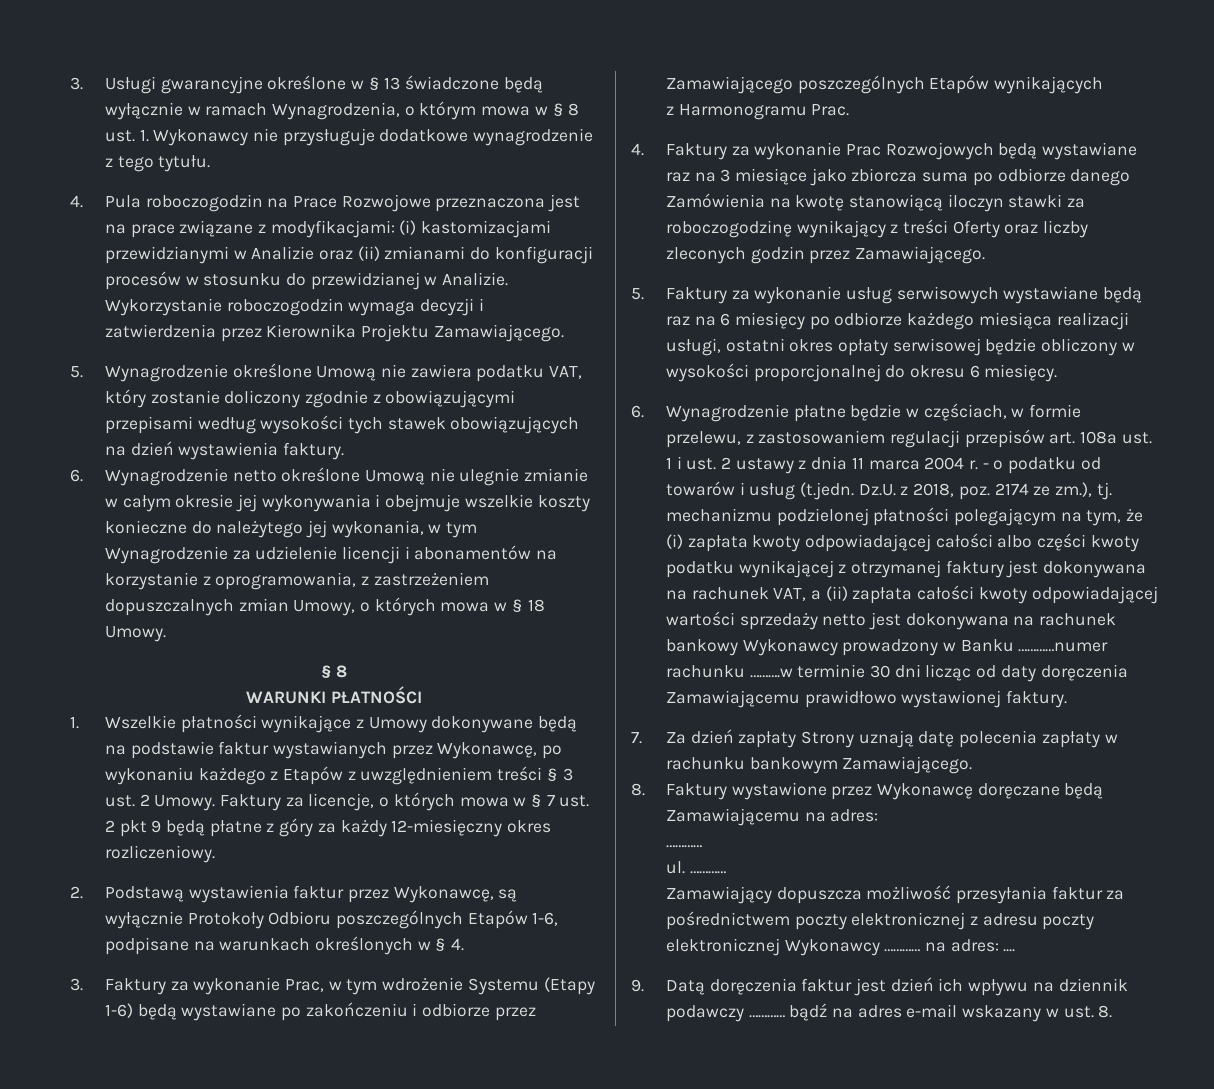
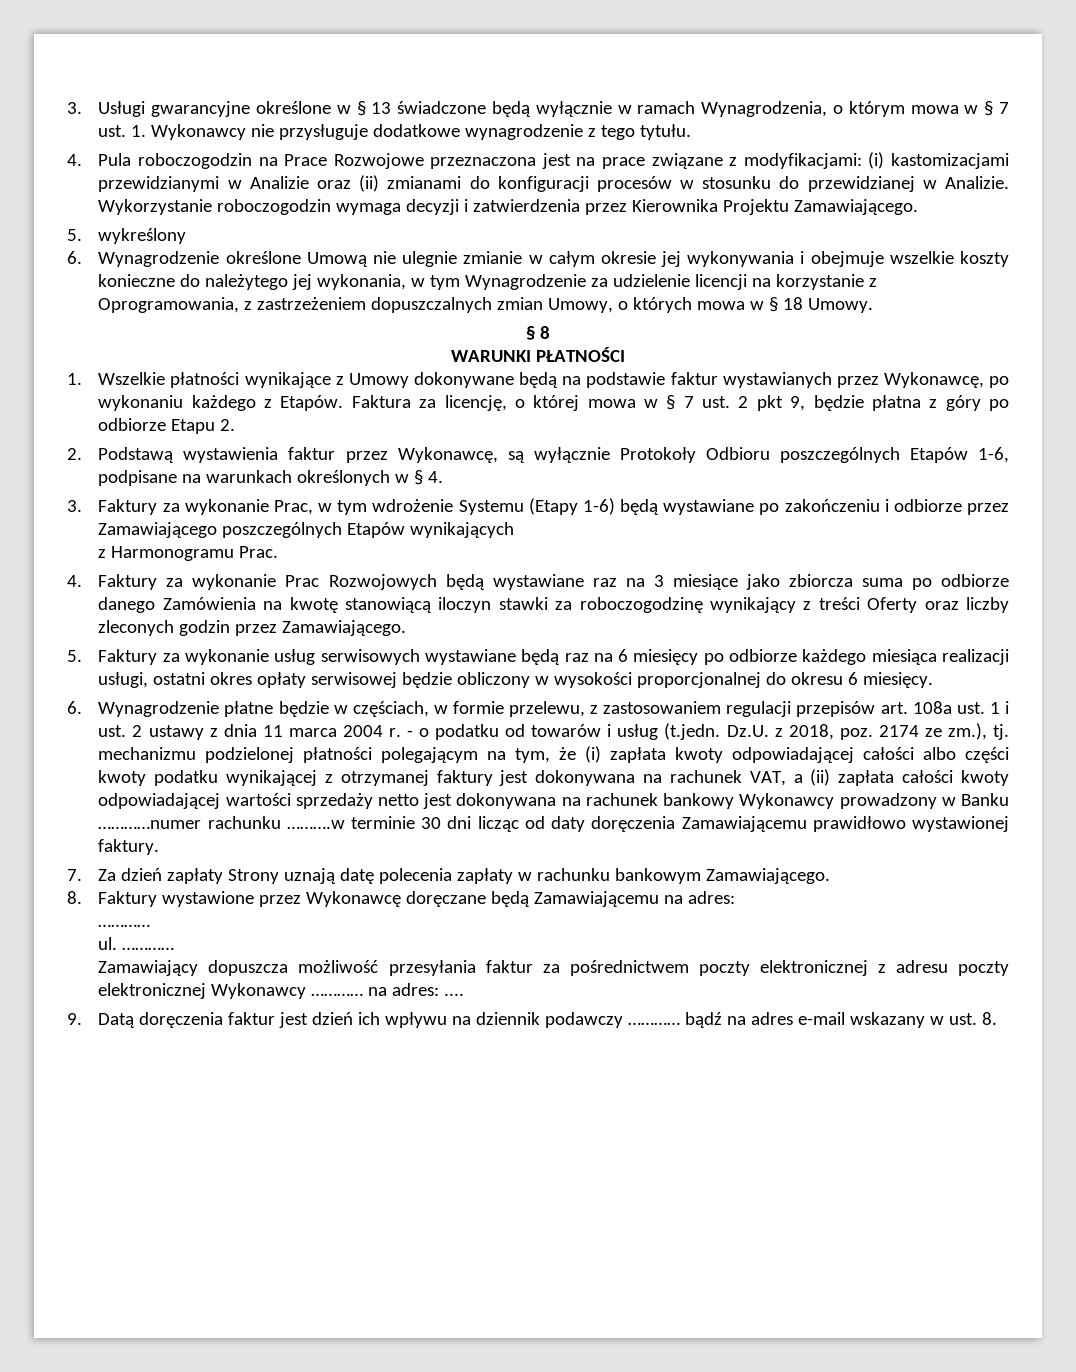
- 3. Usługi gwarancyjne określone w § 13 świadczone będą wyłącznie w ramach Wynagrodzenia, o którym mowa w § 8 ust. 1. Wykonawcy nie przysługuje dodatkowe wynagrodzenie z tego tytułu.
+ 3. Usługi gwarancyjne określone w § 13 świadczone będą wyłącznie w ramach Wynagrodzenia, o którym mowa w § 7 ust. 1. Wykonawcy nie przysługuje dodatkowe wynagrodzenie z tego tytułu.
- 5. Wynagrodzenie określone Umową nie zawiera podatku VAT, który zostanie doliczony zgodnie z obowiązującymi przepisami według wysokości tych stawek obowiązujących na dzień wystawienia faktury.
- 6. Wynagrodzenie netto określone Umową nie ulegnie zmianie w całym okresie jej wykonywania i obejmuje wszelkie koszty konieczne do należytego jej wykonania, w tym Wynagrodzenie za udzielenie licencji i abonamentów na korzystanie z oprogramowania, z zastrzeżeniem dopuszczalnych zmian Umowy, o których mowa w § 18 Umowy.
+ 5. wykreślony
+ 6. Wynagrodzenie określone Umową nie ulegnie zmianie w całym okresie jej wykonywania i obejmuje wszelkie koszty konieczne do należytego jej wykonania, w tym Wynagrodzenie za udzielenie licencji na korzystanie z Oprogramowania, z zastrzeżeniem dopuszczalnych zmian Umowy, o których mowa w § 18 Umowy.
- 1. Wszelkie płatności wynikające z Umowy dokonywane będą na podstawie faktur wystawianych przez Wykonawcę, po wykonaniu każdego z Etapów z uwzględnieniem treści § 3 ust. 2 Umowy. Faktury za licencje, o których mowa w § 7 ust. 2 pkt 9 będą płatne z góry za każdy 12-miesięczny okres rozliczeniowy.
+ 1. Wszelkie płatności wynikające z Umowy dokonywane będą na podstawie faktur wystawianych przez Wykonawcę, po wykonaniu każdego z Etapów. Faktura za licencję, o której mowa w § 7 ust. 2 pkt 9, będzie płatna z góry po odbiorze Etapu 2.

